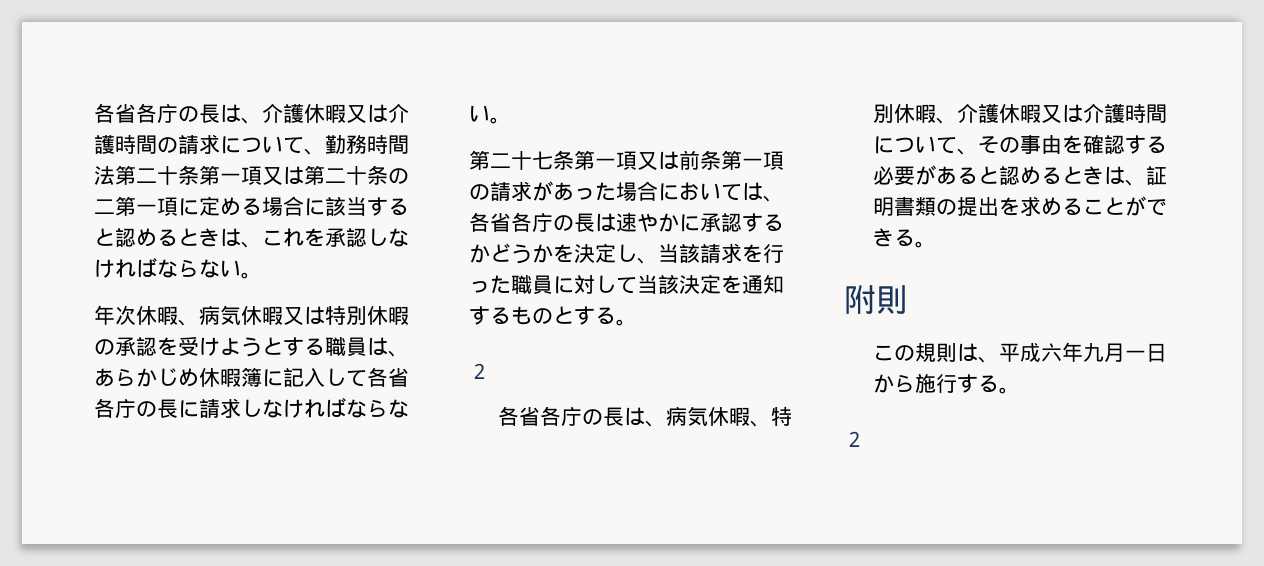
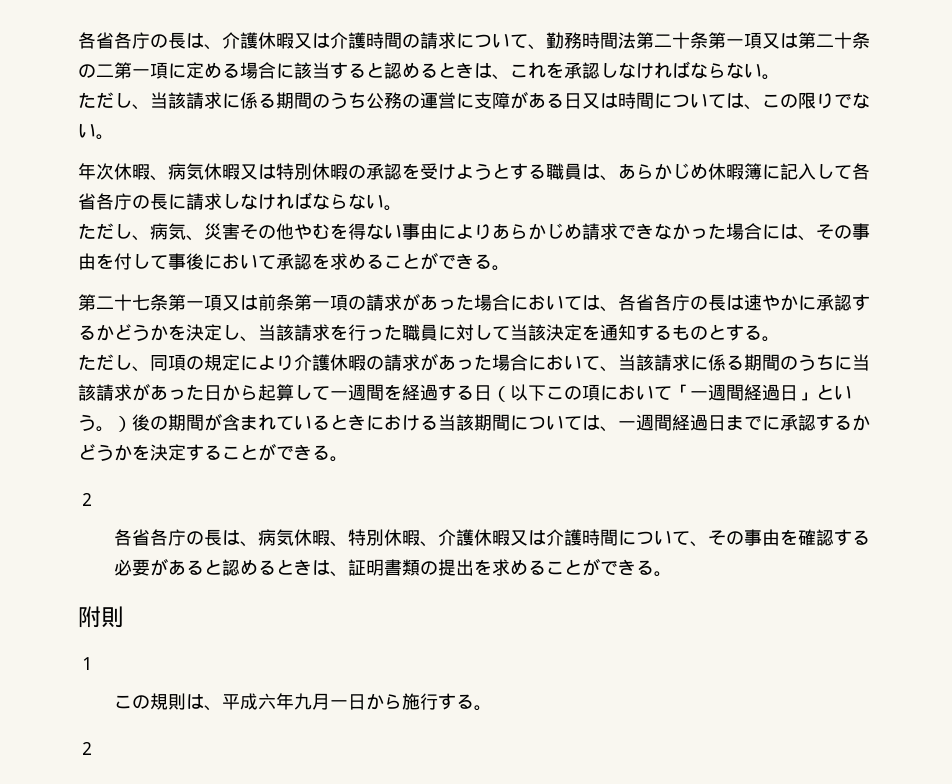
+ ただし、当該請求に係る期間のうち公務の運営に支障がある日又は時間については、この限りでない。
+ ただし、病気、災害その他やむを得ない事由によりあらかじめ請求できなかった場合には、その事由を付して事後において承認を求めることができる。
+ ただし、同項の規定により介護休暇の請求があった場合において、当該請求に係る期間のうちに当該請求があった日から起算して一週間を経過する日（以下この項において「一週間経過日」という。）後の期間が含まれているときにおける当該期間については、一週間経過日までに承認するかどうかを決定することができる。
+ １

